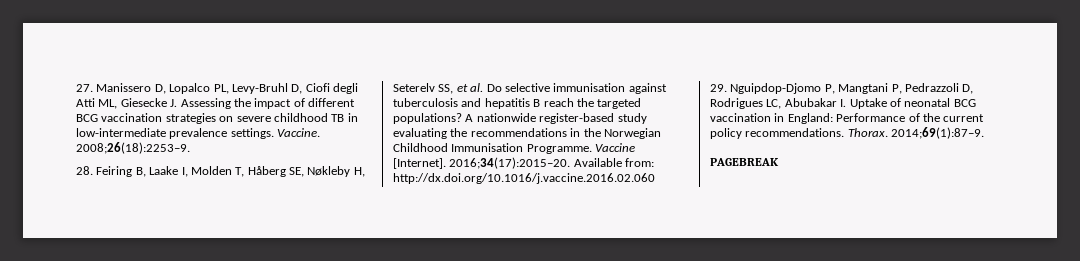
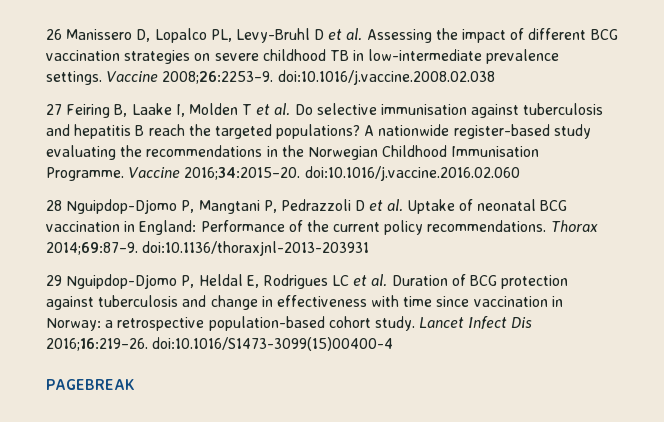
- 27. Manissero D, Lopalco PL, Levy-Bruhl D, Ciofi degli Atti ML, Giesecke J. Assessing the impact of different BCG vaccination strategies on severe childhood TB in low-intermediate prevalence settings.
+ 26 Manissero D, Lopalco PL, Levy-Bruhl D et al. Assessing the impact of different BCG vaccination strategies on severe childhood TB in low-intermediate prevalence settings.
- Vaccine. 2008;26(18):2253–9.
- 28. Feiring B, Laake I, Molden T, Håberg SE, Nøkleby H, Seterelv SS, et al. Do selective immunisation against tuberculosis and hepatitis B reach the targeted populations?
+ Vaccine 2008;26:2253–9. doi:10.1016/j.vaccine.2008.02.038
+ 27 Feiring B, Laake I, Molden T et al. Do selective immunisation against tuberculosis and hepatitis B reach the targeted populations?
- Vaccine [Internet]. 2016;34(17):2015–20. Available from: http://dx.doi.org/10.1016/j.vaccine.2016.02.060
- 29. Nguipdop-Djomo P, Mangtani P, Pedrazzoli D, Rodrigues LC, Abubakar I. Uptake of neonatal BCG vaccination in England: Performance of the current policy recommendations.
+ Vaccine 2016;34:2015–20. doi:10.1016/j.vaccine.2016.02.060
+ 28 Nguipdop-Djomo P, Mangtani P, Pedrazzoli D et al. Uptake of neonatal BCG vaccination in England: Performance of the current policy recommendations.
- Thorax. 2014;69(1):87–9.
+ Thorax 2014;69:87–9. doi:10.1136/thoraxjnl-2013-203931
+ 29 Nguipdop-Djomo P, Heldal E, Rodrigues LC et al. Duration of BCG protection against tuberculosis and change in effectiveness with time since vaccination in Norway: a retrospective population-based cohort study. Lancet Infect Dis 2016;16:219–26. doi:10.1016/S1473-3099(15)00400-4

